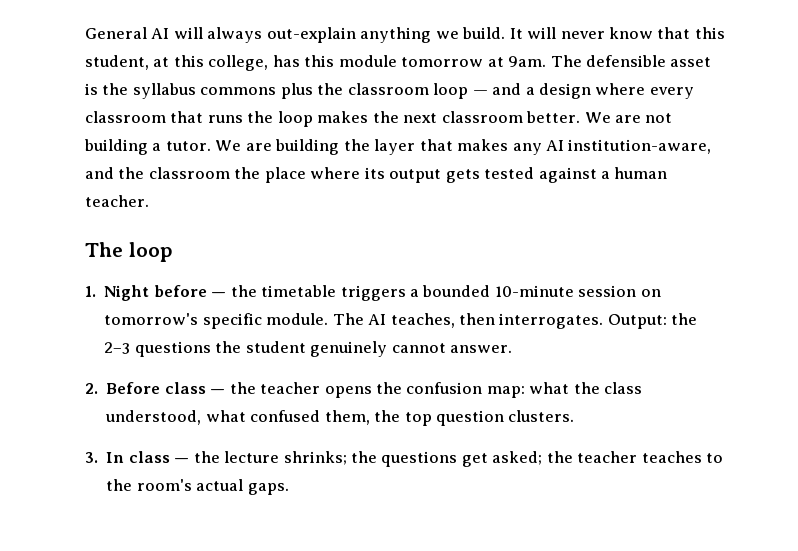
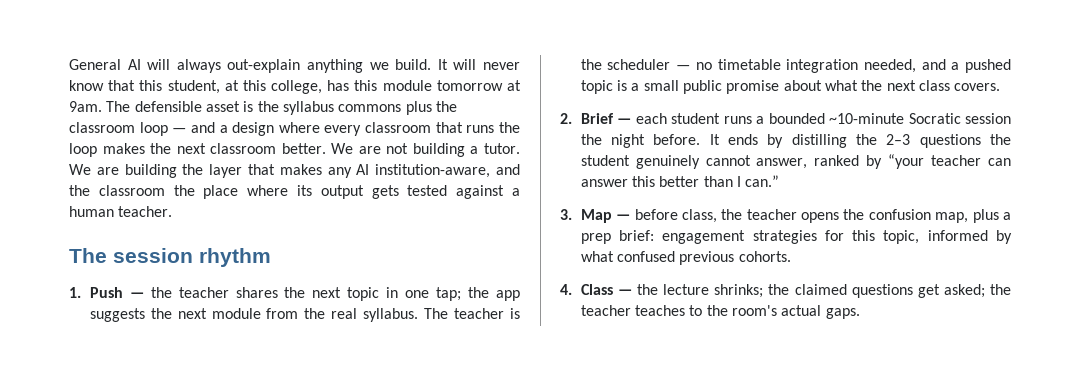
- The loop
+ The session rhythm
- 1. Night before — the timetable triggers a bounded 10-minute session on tomorrow's specific module. The AI teaches, then interrogates. Output: the 2–3 questions the student genuinely cannot answer.
- 2. Before class — the teacher opens the confusion map: what the class understood, what confused them, the top question clusters.
- 3. In class — the lecture shrinks; the questions get asked; the teacher teaches to the room's actual gaps.
+ 1. Push — the teacher shares the next topic in one tap; the app suggests the next module from the real syllabus. The teacher is the scheduler — no timetable integration needed, and a pushed topic is a small public promise about what the next class covers.
+ 2. Brief — each student runs a bounded ~10-minute Socratic session the night before. It ends by distilling the 2–3 questions the student genuinely cannot answer, ranked by “your teacher can answer this better than I can.”
+ 3. Map — before class, the teacher opens the confusion map, plus a prep brief: engagement strategies for this topic, informed by what confused previous cohorts.
+ 4. Class — the lecture shrinks; the claimed questions get asked; the teacher teaches to the room's actual gaps.

